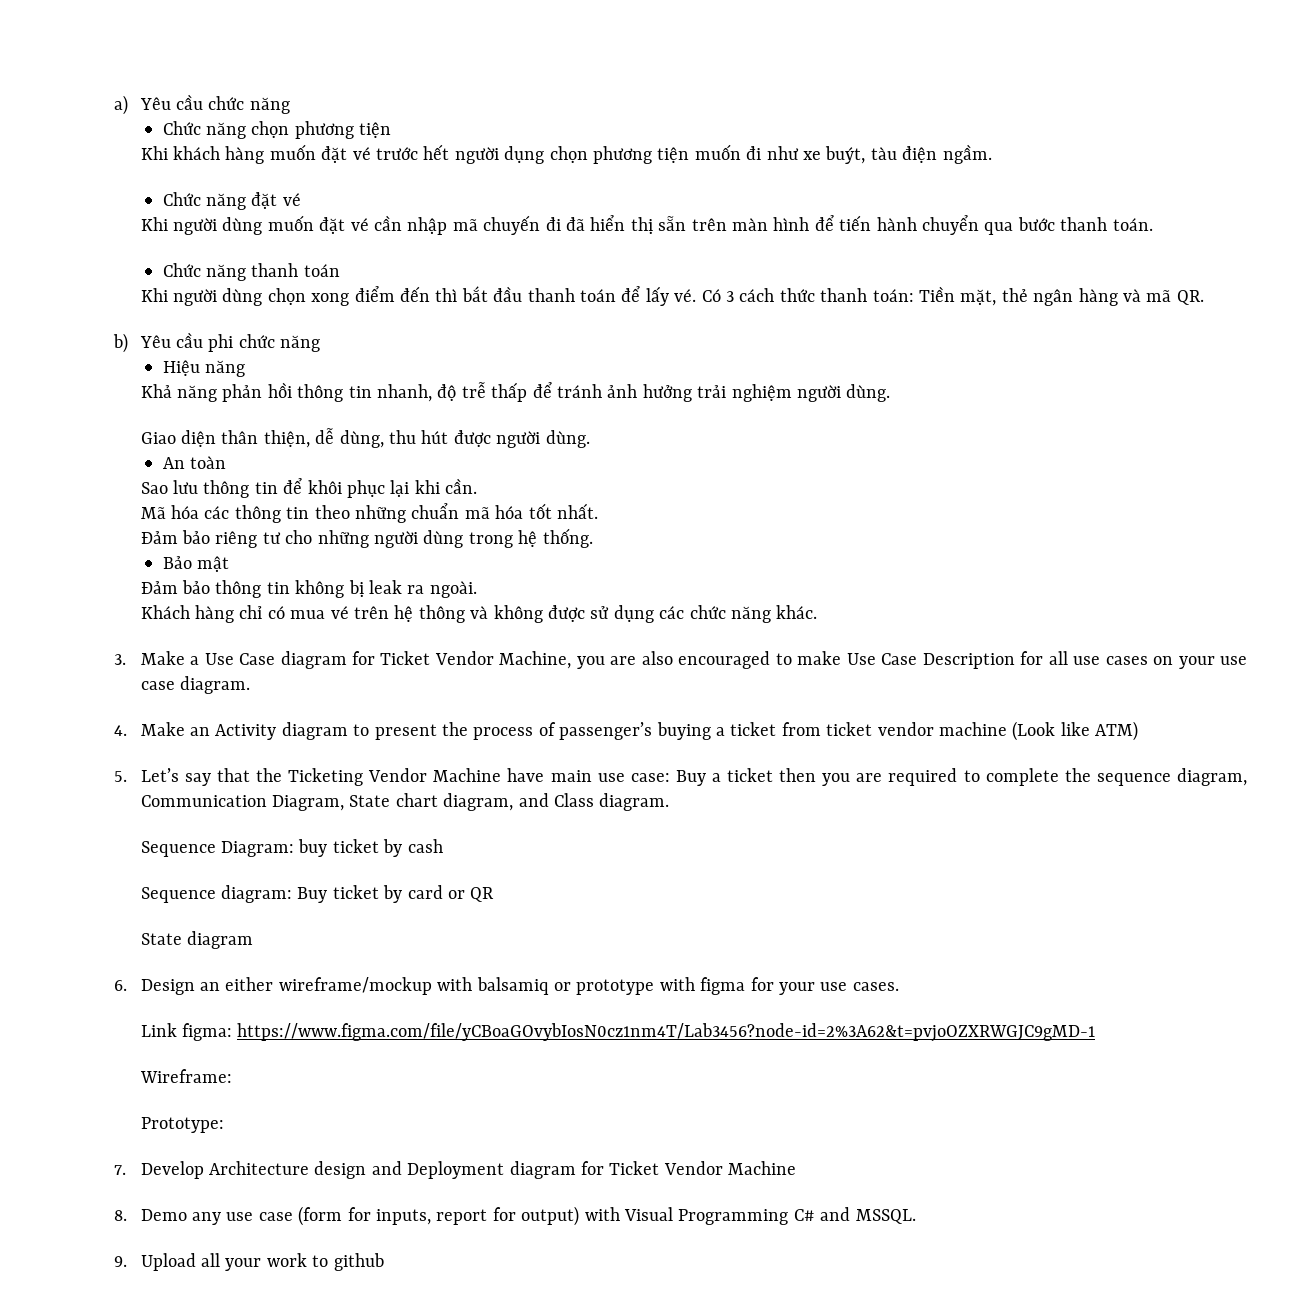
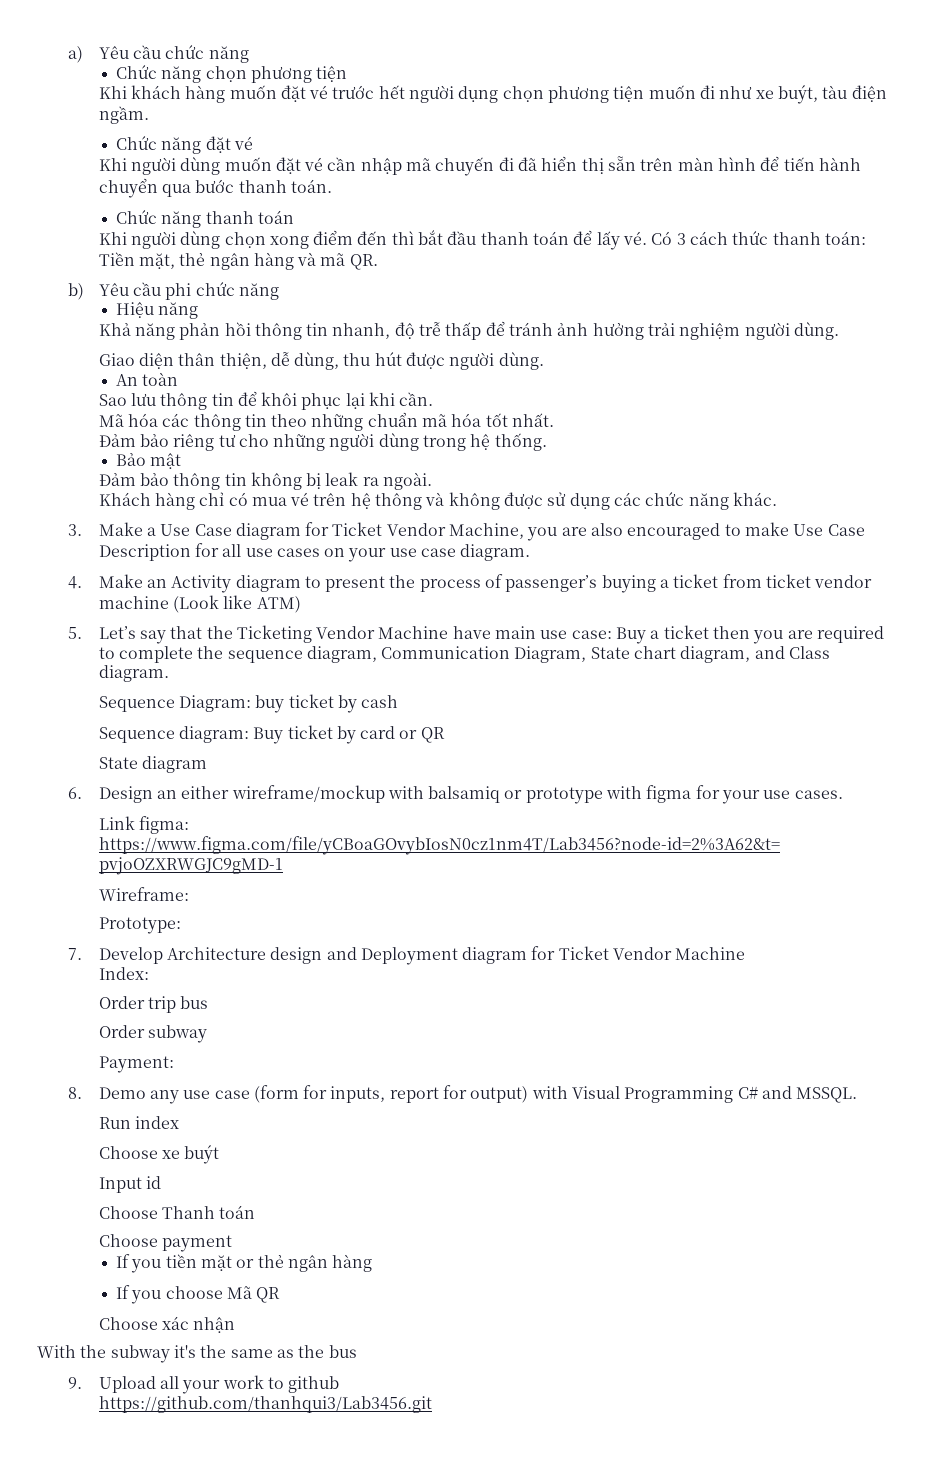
+ Index:
+ Order trip bus
+ Order subway
+ Payment:
+ Run index
+ Choose xe buýt
+ Input id
+ Choose Thanh toán
+ Choose payment
+ If you tiền mặt or thẻ ngân hàng
+ If you choose Mã QR
+ Choose xác nhận
+ With the subway it's the same as the bus
+ https://github.com/thanhqui3/Lab3456.git

